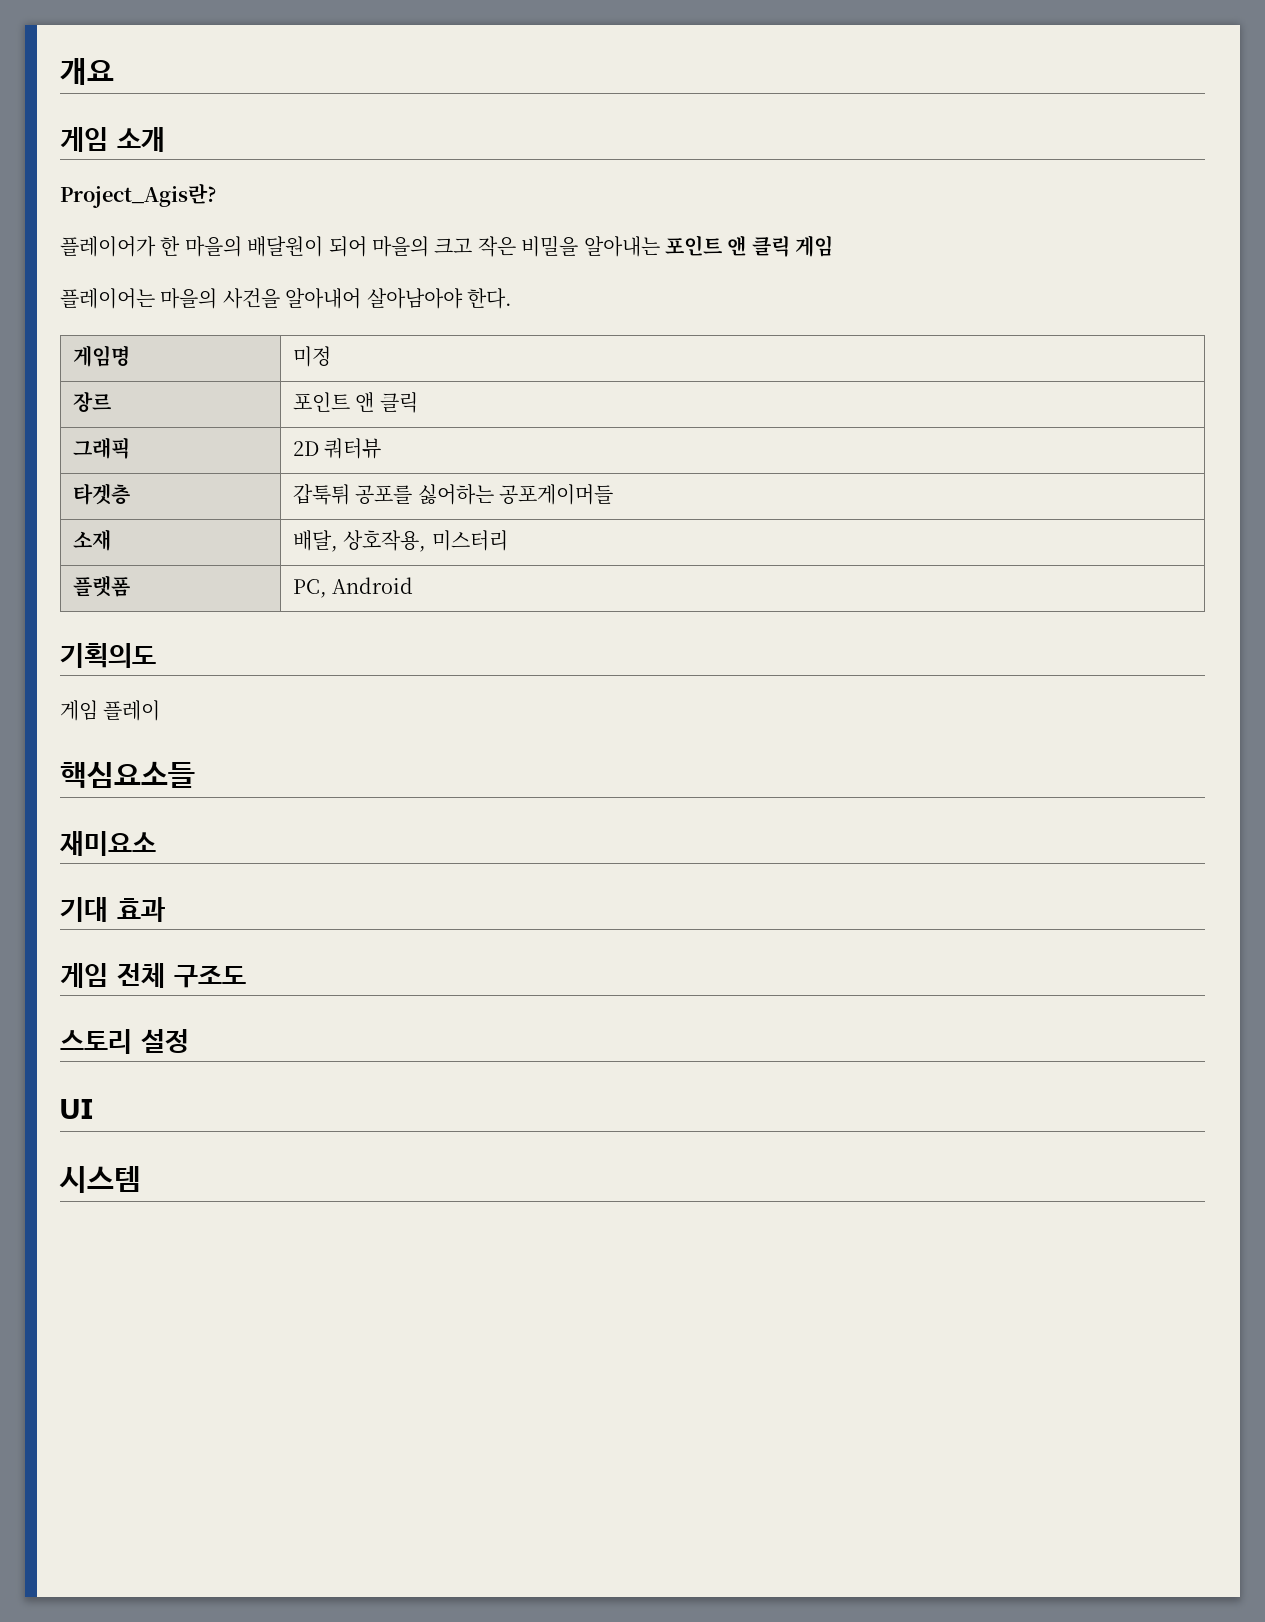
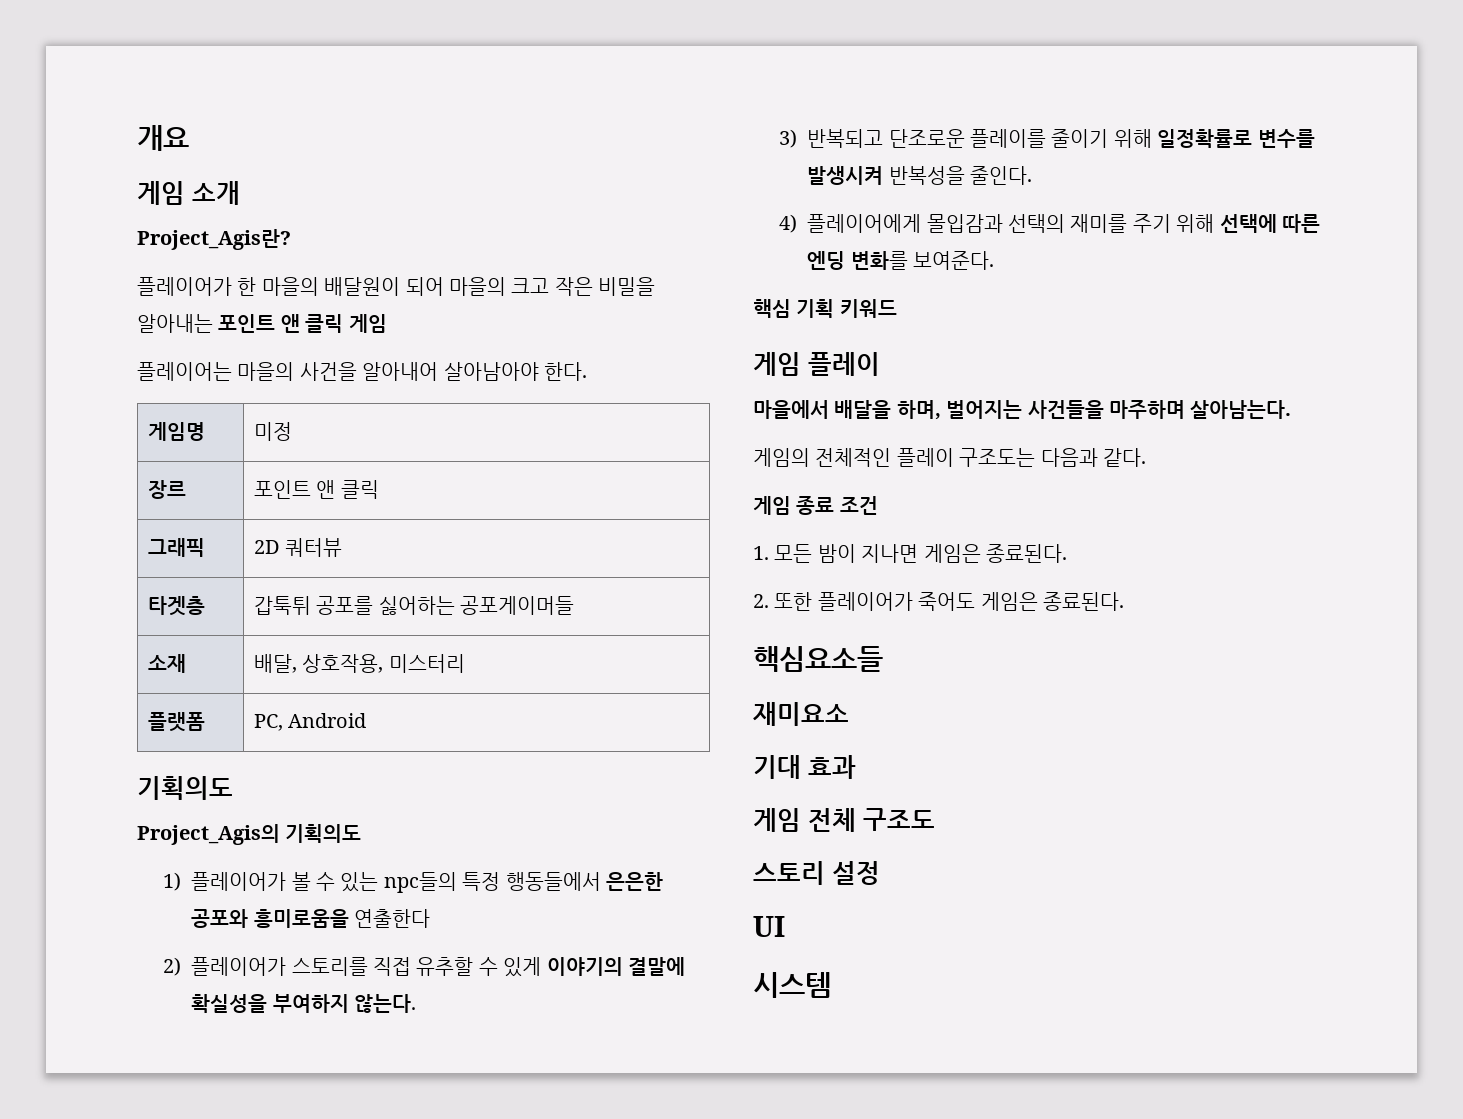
+ Project_Agis의 기획의도
+ 1) 플레이어가 볼 수 있는 npc들의 특정 행동들에서 은은한 공포와 흥미로움을 연출한다
+ 2) 플레이어가 스토리를 직접 유추할 수 있게 이야기의 결말에 확실성을 부여하지 않는다.
+ 3) 반복되고 단조로운 플레이를 줄이기 위해 일정확률로 변수를 발생시켜 반복성을 줄인다.
+ 4) 플레이어에게 몰입감과 선택의 재미를 주기 위해 선택에 따른 엔딩 변화를 보여준다.
+ 핵심 기획 키워드
  게임 플레이
+ 마을에서 배달을 하며, 벌어지는 사건들을 마주하며 살아남는다.
+ 게임의 전체적인 플레이 구조도는 다음과 같다.
+ 게임 종료 조건
+ 1. 모든 밤이 지나면 게임은 종료된다.
+ 2. 또한 플레이어가 죽어도 게임은 종료된다.

